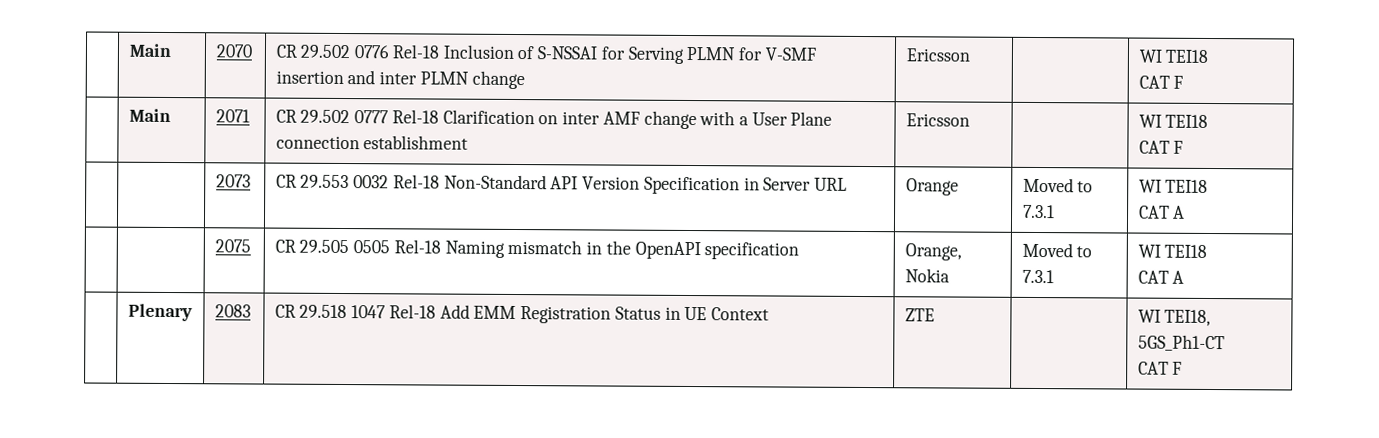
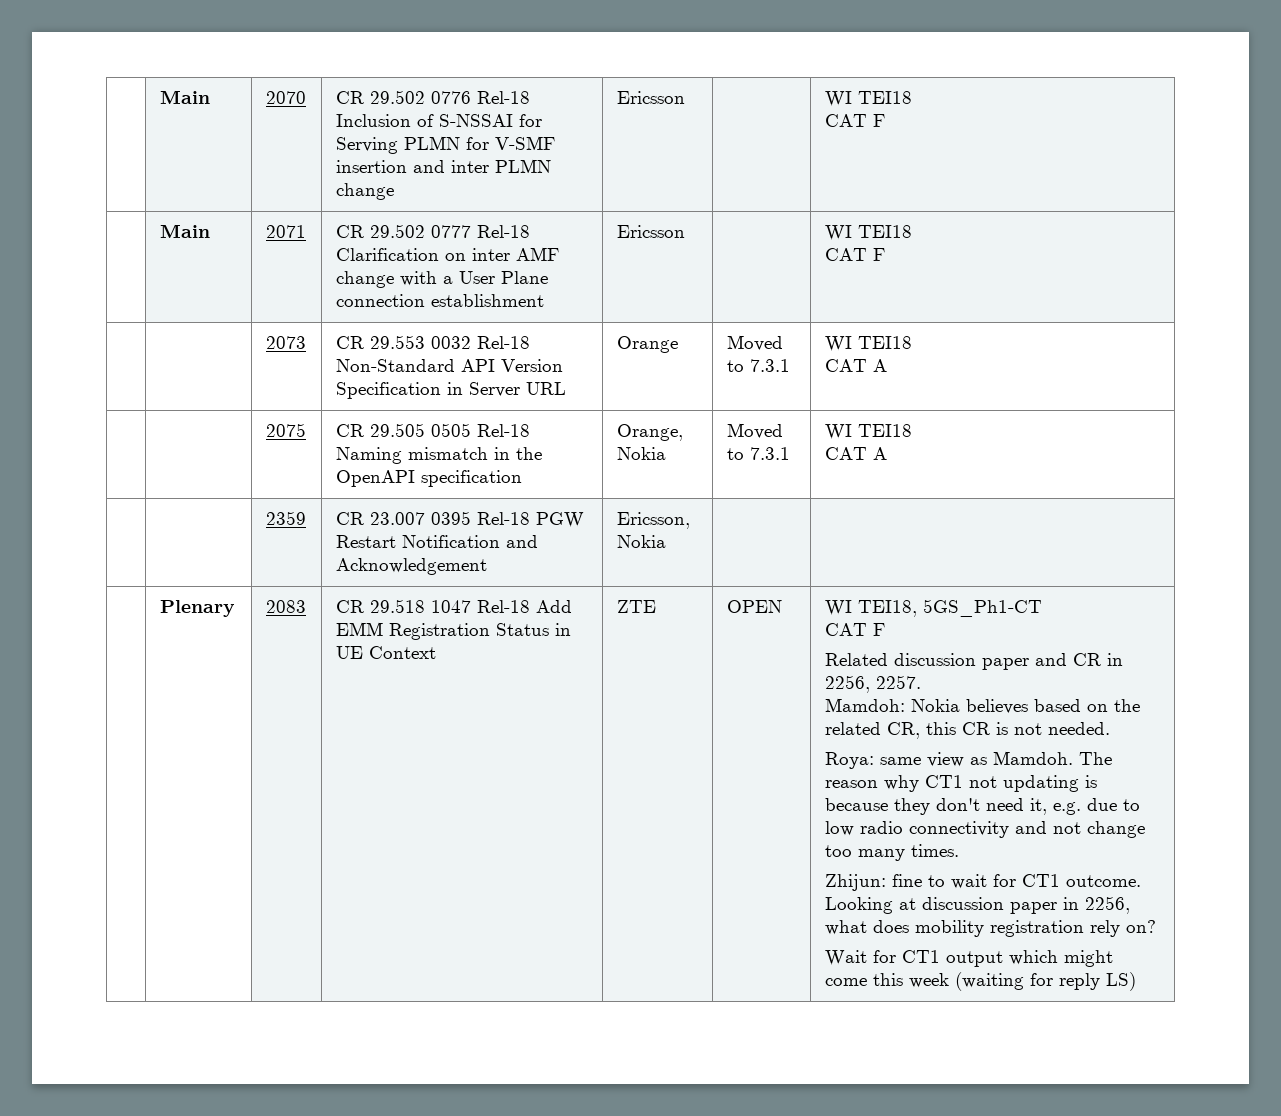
+ | | 2359 | CR 23.007 0395 Rel-18 PGW Restart Notification and Acknowledgement | Ericsson, Nokia | |
+ OPEN
+ Related discussion paper and CR in 2256, 2257.
+ Mamdoh: Nokia believes based on the related CR, this CR is not needed.
+ Roya: same view as Mamdoh. The reason why CT1 not updating is because they don't need it, e.g. due to low radio connectivity and not change too many times.
+ Zhijun: fine to wait for CT1 outcome. Looking at discussion paper in 2256, what does mobility registration rely on?
+ Wait for CT1 output which might come this week (waiting for reply LS)

